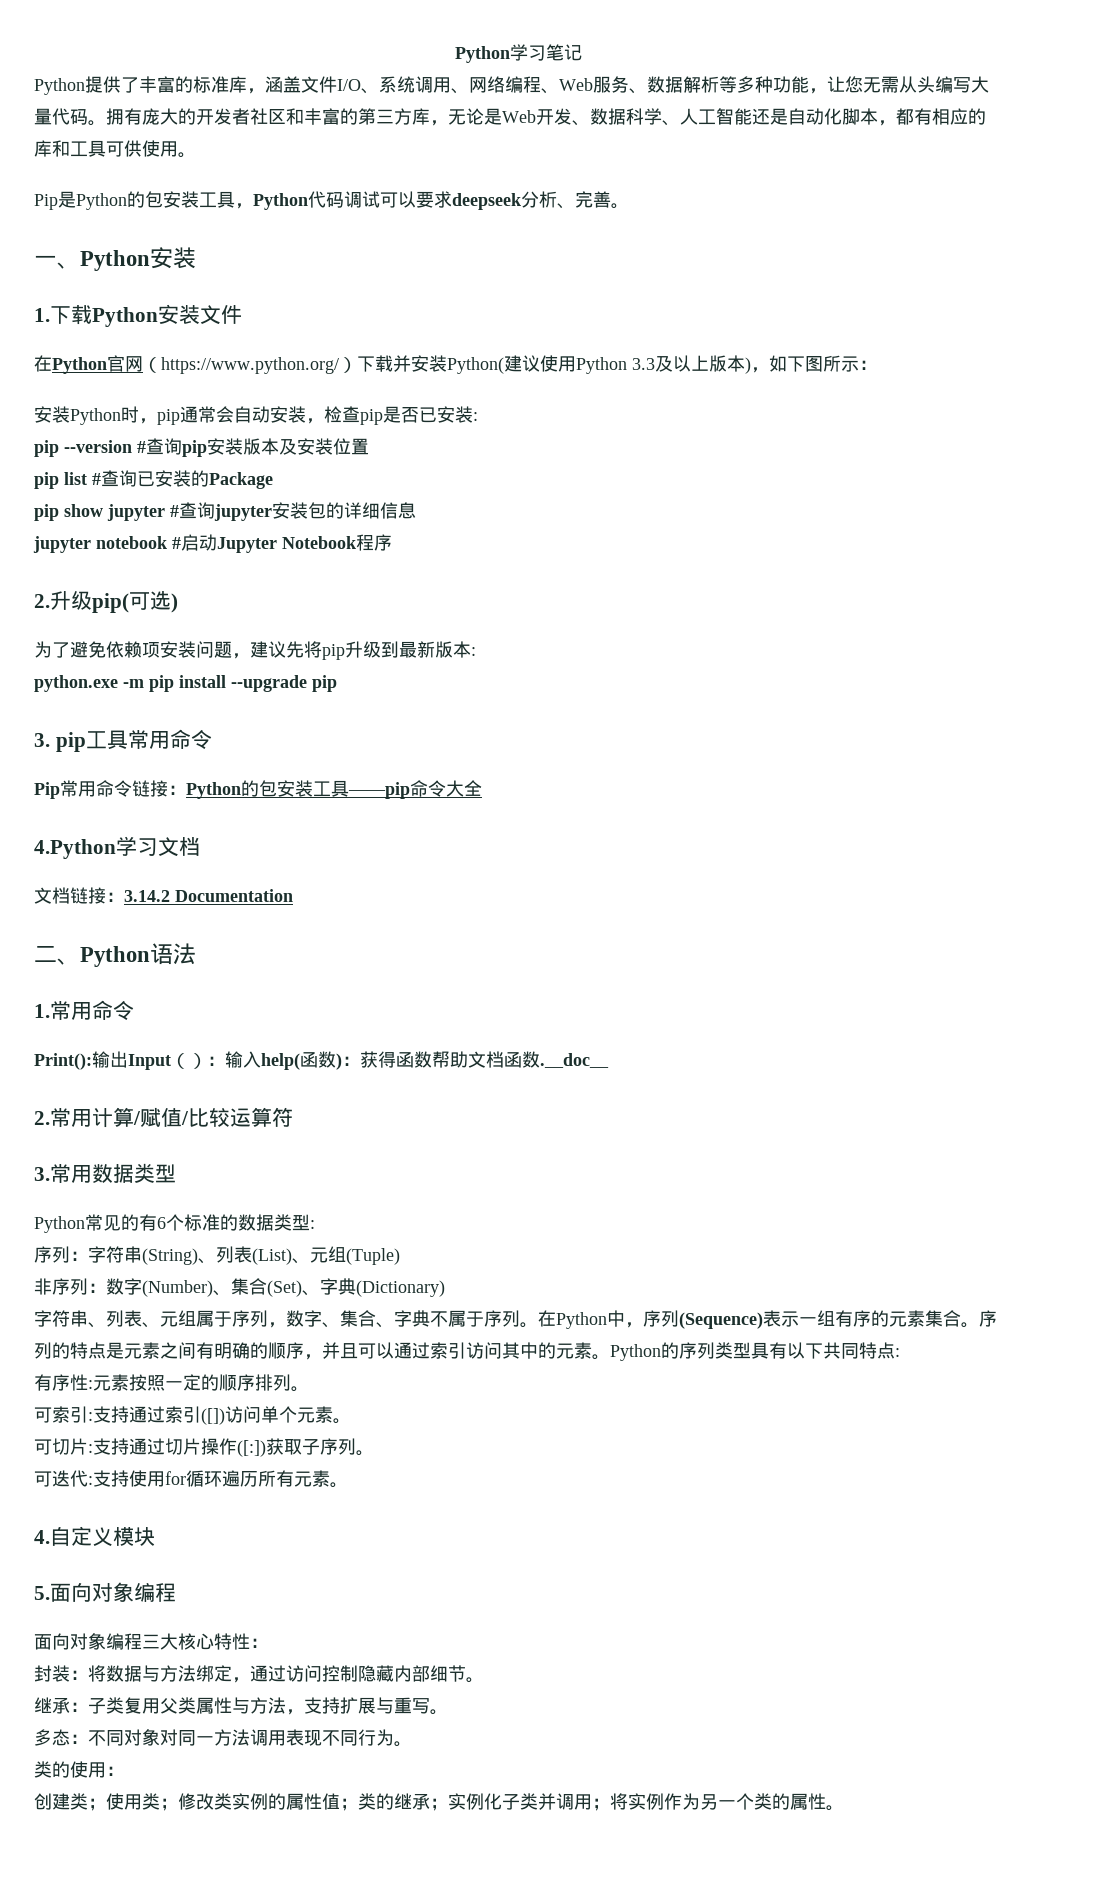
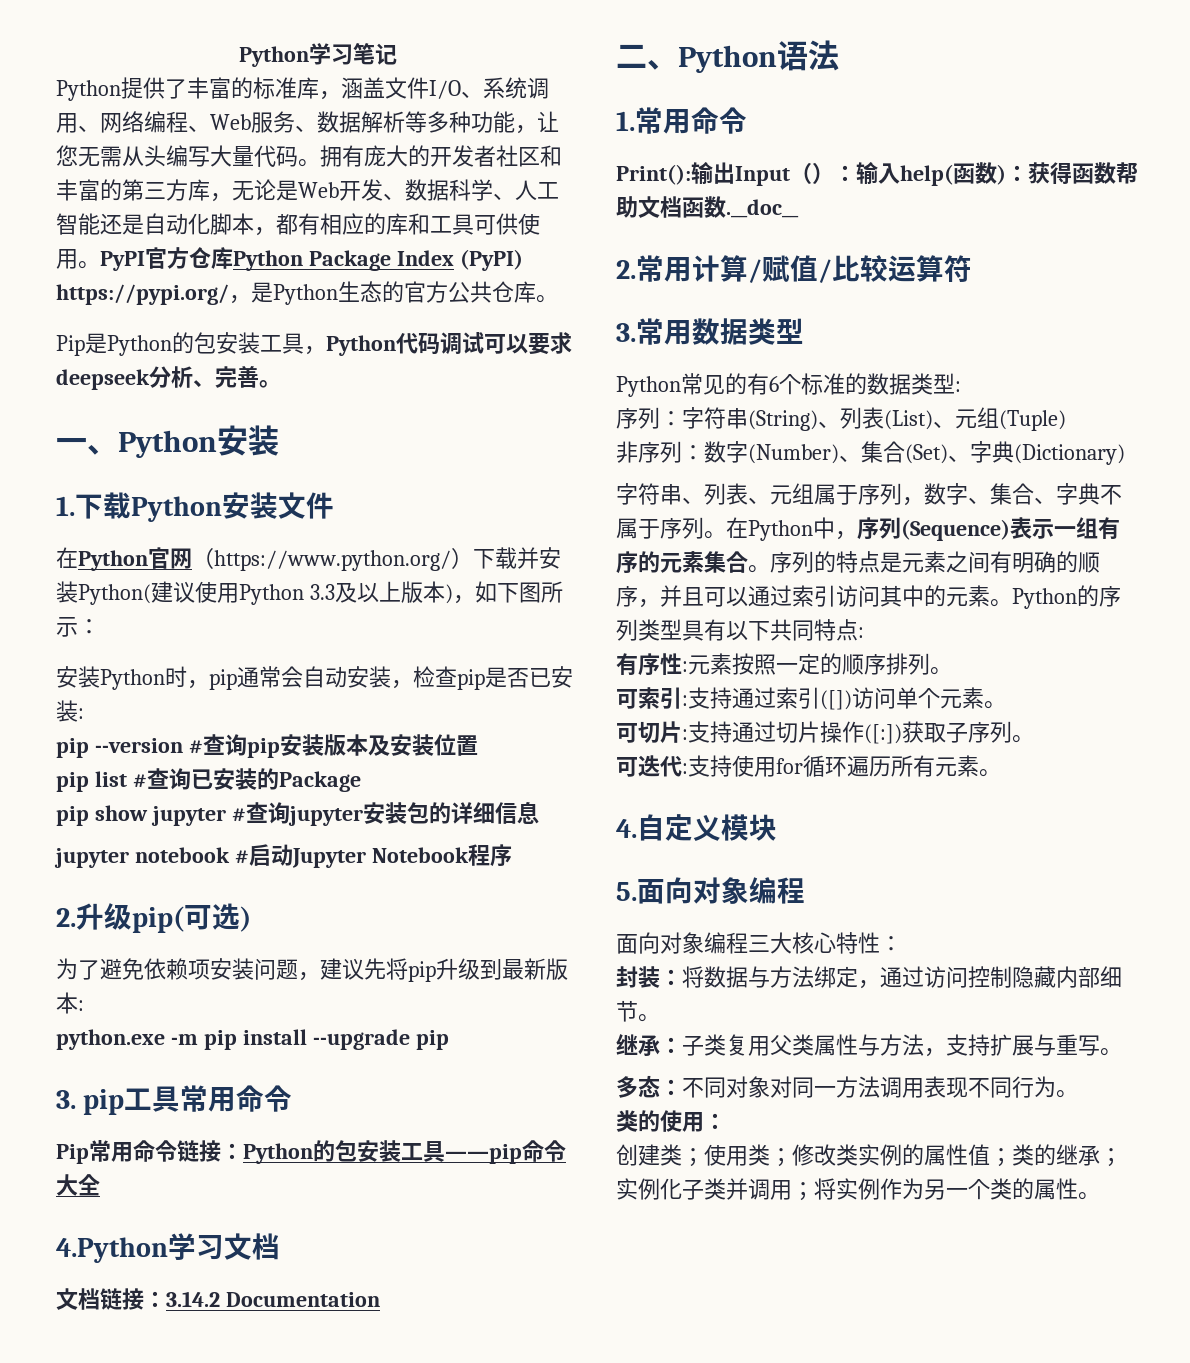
+ PyPI官方仓库Python Package Index (PyPI) https://pypi.org/，是Python生态的官方公共仓库。

